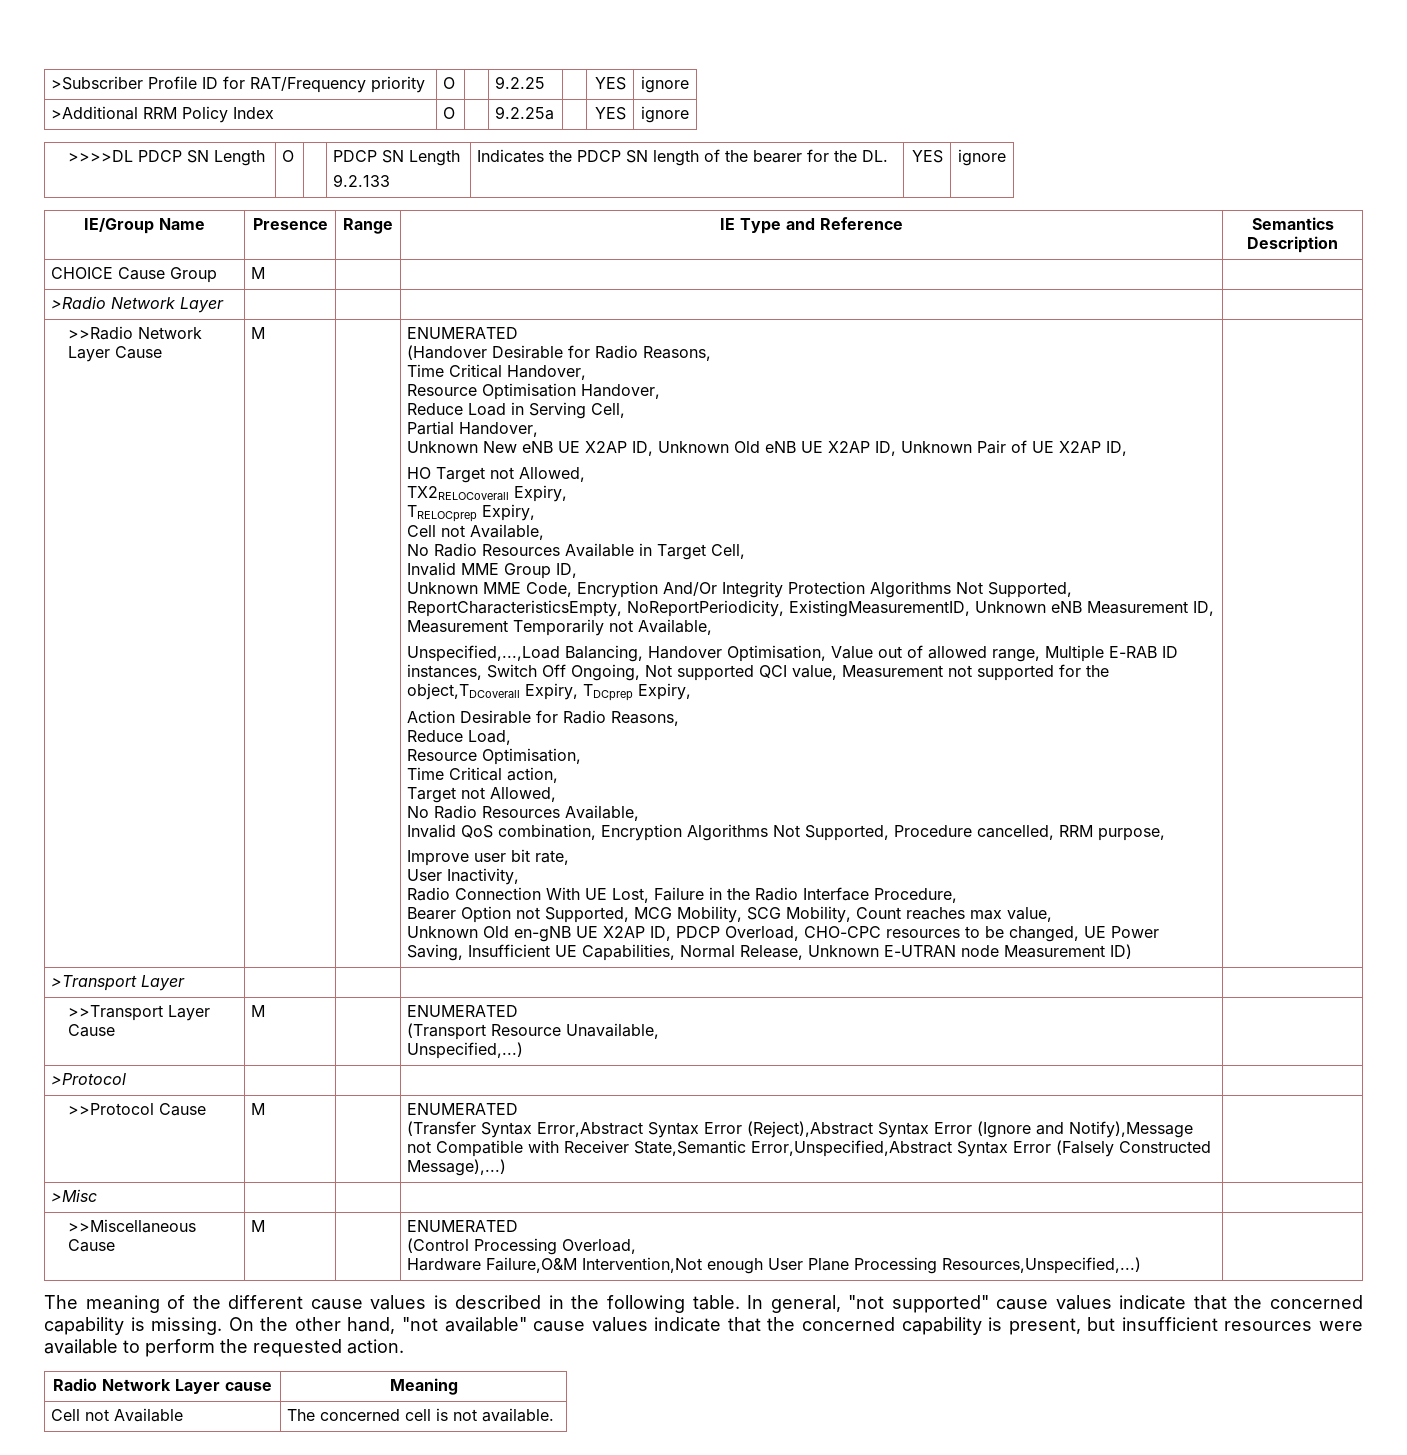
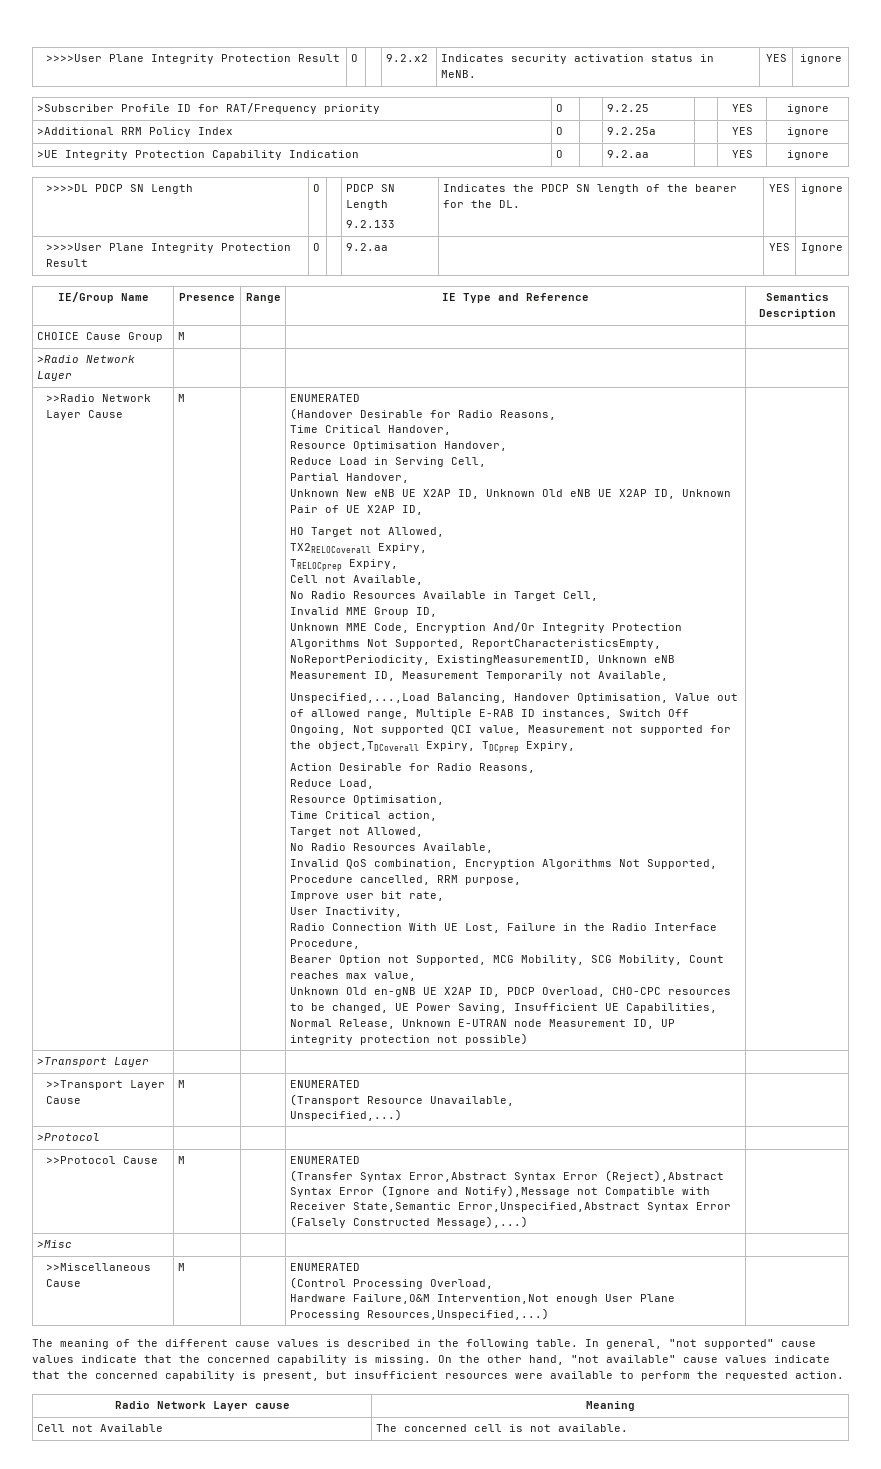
+ >>>>User Plane Integrity Protection Result | O | | 9.2.x2 | Indicates security activation status in MeNB. | YES | ignore
+ >UE Integrity Protection Capability Indication | O | | 9.2.aa | | YES | ignore
+ >>>>User Plane Integrity Protection Result | O | | 9.2.aa | | YES | Ignore
- Unknown Old en-gNB UE X2AP ID, PDCP Overload, CHO-CPC resources to be changed, UE Power Saving, Insufficient UE Capabilities, Normal Release, Unknown E-UTRAN node Measurement ID)
+ Unknown Old en-gNB UE X2AP ID, PDCP Overload, CHO-CPC resources to be changed, UE Power Saving, Insufficient UE Capabilities, Normal Release, Unknown E-UTRAN node Measurement ID, UP integrity protection not possible)

